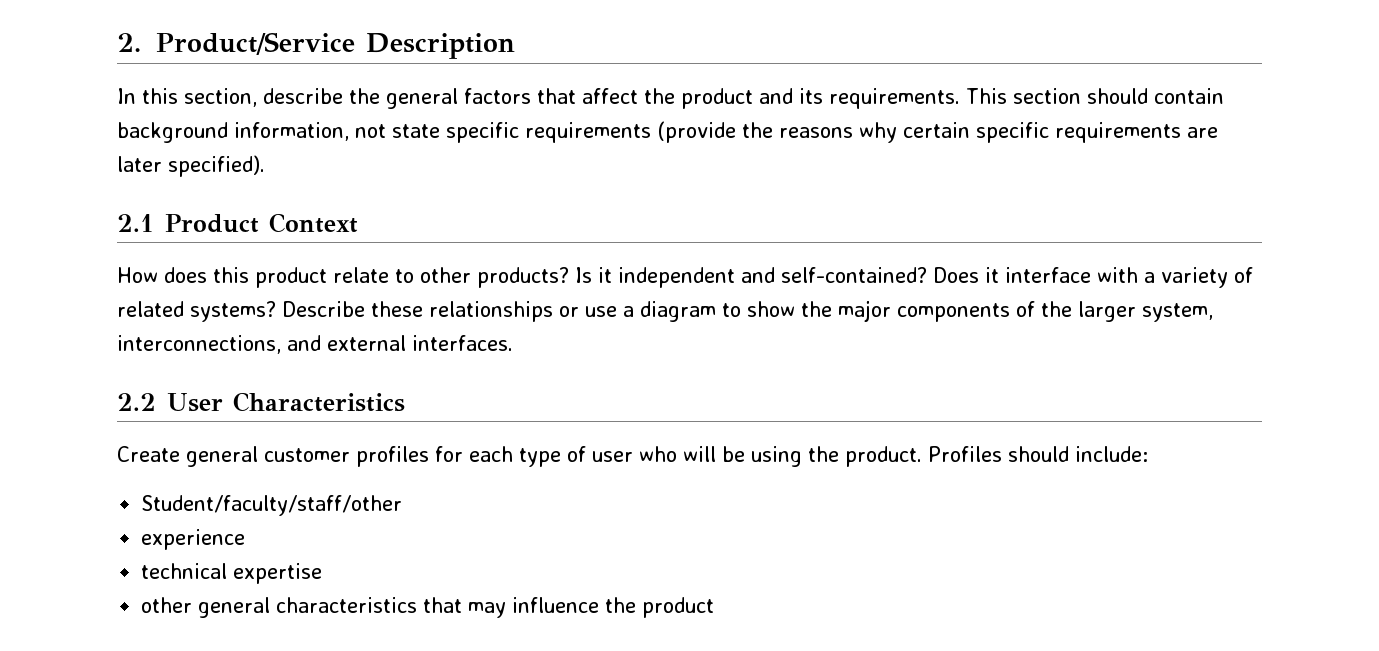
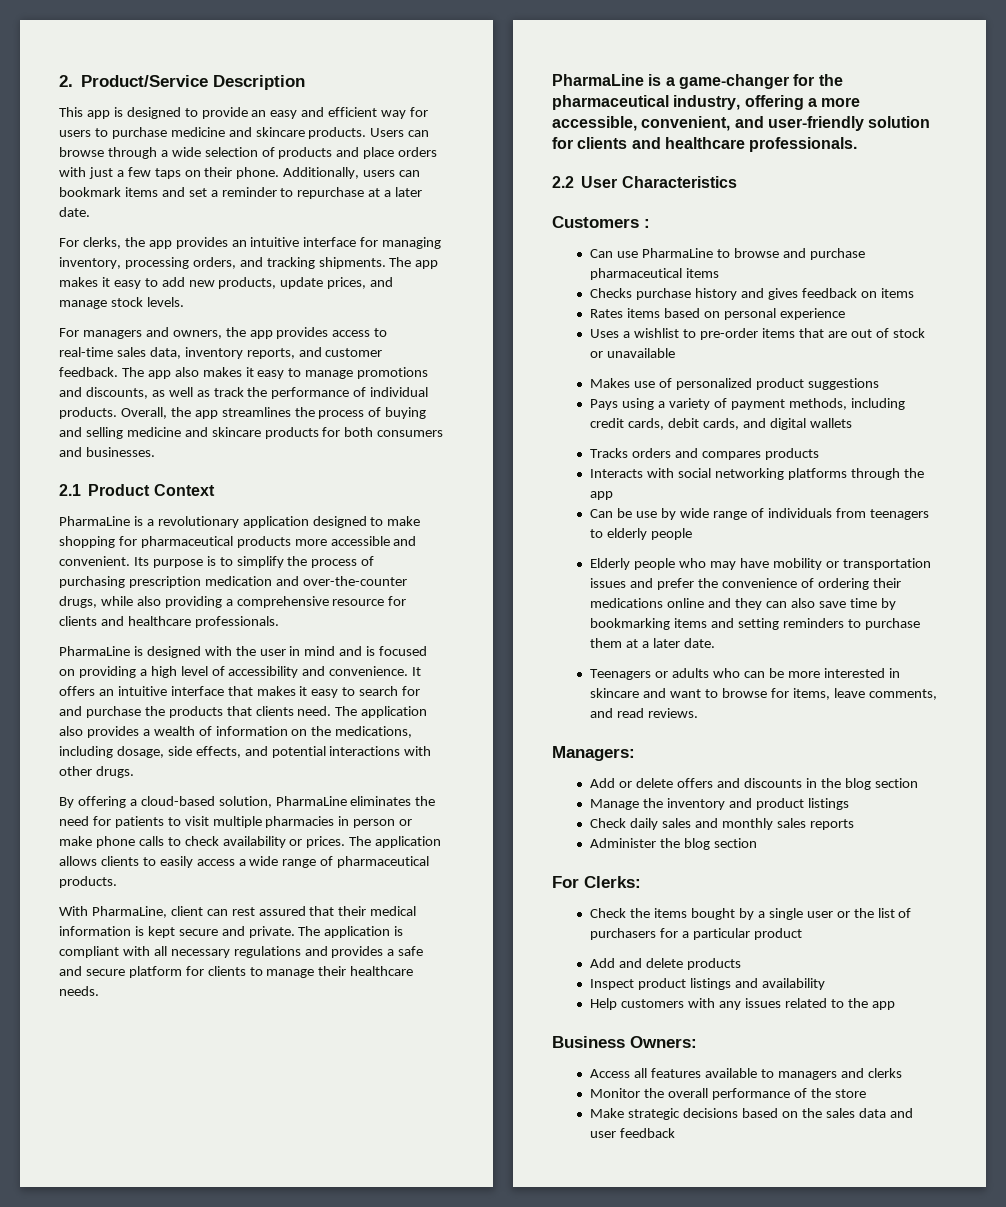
- In this section, describe the general factors that affect the product and its requirements. This section should contain background information, not state specific requirements (provide the reasons why certain specific requirements are later specified).
+ This app is designed to provide an easy and efficient way for users to purchase medicine and skincare products. Users can browse through a wide selection of products and place orders with just a few taps on their phone. Additionally, users can bookmark items and set a reminder to repurchase at a later date.
+ For clerks, the app provides an intuitive interface for managing inventory, processing orders, and tracking shipments. The app makes it easy to add new products, update prices, and manage stock levels.
+ For managers and owners, the app provides access to real-time sales data, inventory reports, and customer feedback. The app also makes it easy to manage promotions and discounts, as well as track the performance of individual products. Overall, the app streamlines the process of buying and selling medicine and skincare products for both consumers and businesses.
  2.1 Product Context
- How does this product relate to other products? Is it independent and self-contained? Does it interface with a variety of related systems? Describe these relationships or use a diagram to show the major components of the larger system, interconnections, and external interfaces.
+ PharmaLine is a revolutionary application designed to make shopping for pharmaceutical products more accessible and convenient. Its purpose is to simplify the process of purchasing prescription medication and over-the-counter drugs, while also providing a comprehensive resource for clients and healthcare professionals.
+ PharmaLine is designed with the user in mind and is focused on providing a high level of accessibility and convenience. It offers an intuitive interface that makes it easy to search for and purchase the products that clients need. The application also provides a wealth of information on the medications, including dosage, side effects, and potential interactions with other drugs.
+ By offering a cloud-based solution, PharmaLine eliminates the need for patients to visit multiple pharmacies in person or make phone calls to check availability or prices. The application allows clients to easily access a wide range of pharmaceutical products.
+ With PharmaLine, client can rest assured that their medical information is kept secure and private. The application is compliant with all necessary regulations and provides a safe and secure platform for clients to manage their healthcare needs.
+ PharmaLine is a game-changer for the pharmaceutical industry, offering a more accessible, convenient, and user-friendly solution for clients and healthcare professionals.
  2.2 User Characteristics
- Create general customer profiles for each type of user who will be using the product. Profiles should include:
- Student/faculty/staff/other
- experience
- technical expertise
- other general characteristics that may influence the product
+ Customers :
+ Can use PharmaLine to browse and purchase pharmaceutical items
+ Checks purchase history and gives feedback on items
+ Rates items based on personal experience
+ Uses a wishlist to pre-order items that are out of stock or unavailable
+ Makes use of personalized product suggestions
+ Pays using a variety of payment methods, including credit cards, debit cards, and digital wallets
+ Tracks orders and compares products
+ Interacts with social networking platforms through the app
+ Can be use by wide range of individuals from teenagers to elderly people
+ Elderly people who may have mobility or transportation issues and prefer the convenience of ordering their medications online and they can also save time by bookmarking items and setting reminders to purchase them at a later date.
+ Teenagers or adults who can be more interested in skincare and want to browse for items, leave comments, and read reviews.
+ Managers:
+ Add or delete offers and discounts in the blog section
+ Manage the inventory and product listings
+ Check daily sales and monthly sales reports
+ Administer the blog section
+ For Clerks:
+ Check the items bought by a single user or the list of purchasers for a particular product
+ Add and delete products
+ Inspect product listings and availability
+ Help customers with any issues related to the app
+ Business Owners:
+ Access all features available to managers and clerks
+ Monitor the overall performance of the store
+ Make strategic decisions based on the sales data and user feedback

